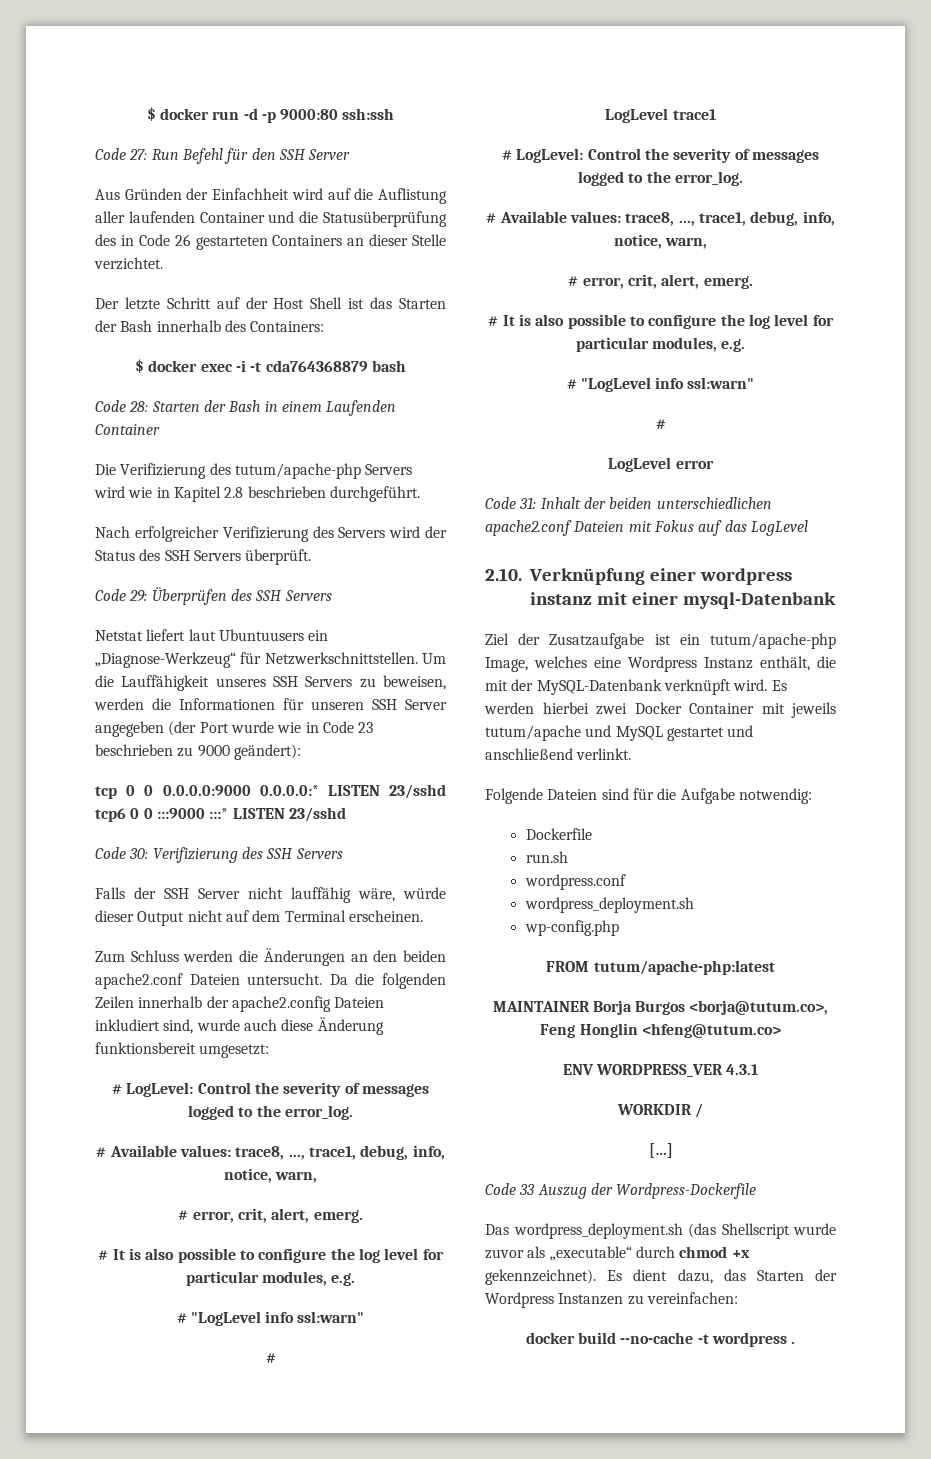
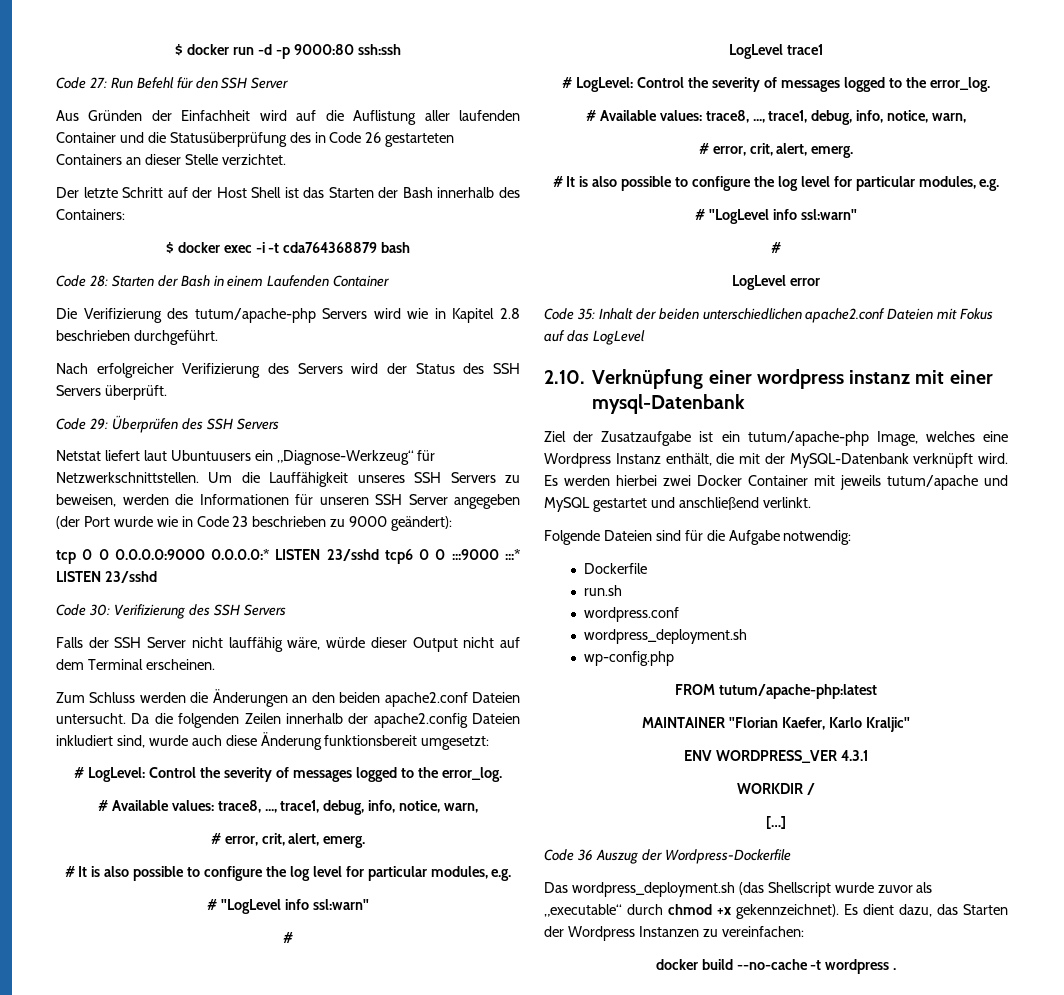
- Code 31: Inhalt der beiden unterschiedlichen apache2.conf Dateien mit Fokus auf das LogLevel
+ Code 35: Inhalt der beiden unterschiedlichen apache2.conf Dateien mit Fokus auf das LogLevel
- MAINTAINER Borja Burgos <borja@tutum.co>, Feng Honglin <hfeng@tutum.co>
+ MAINTAINER "Florian Kaefer, Karlo Kraljic"
- Code 33 Auszug der Wordpress-Dockerfile
+ Code 36 Auszug der Wordpress-Dockerfile

